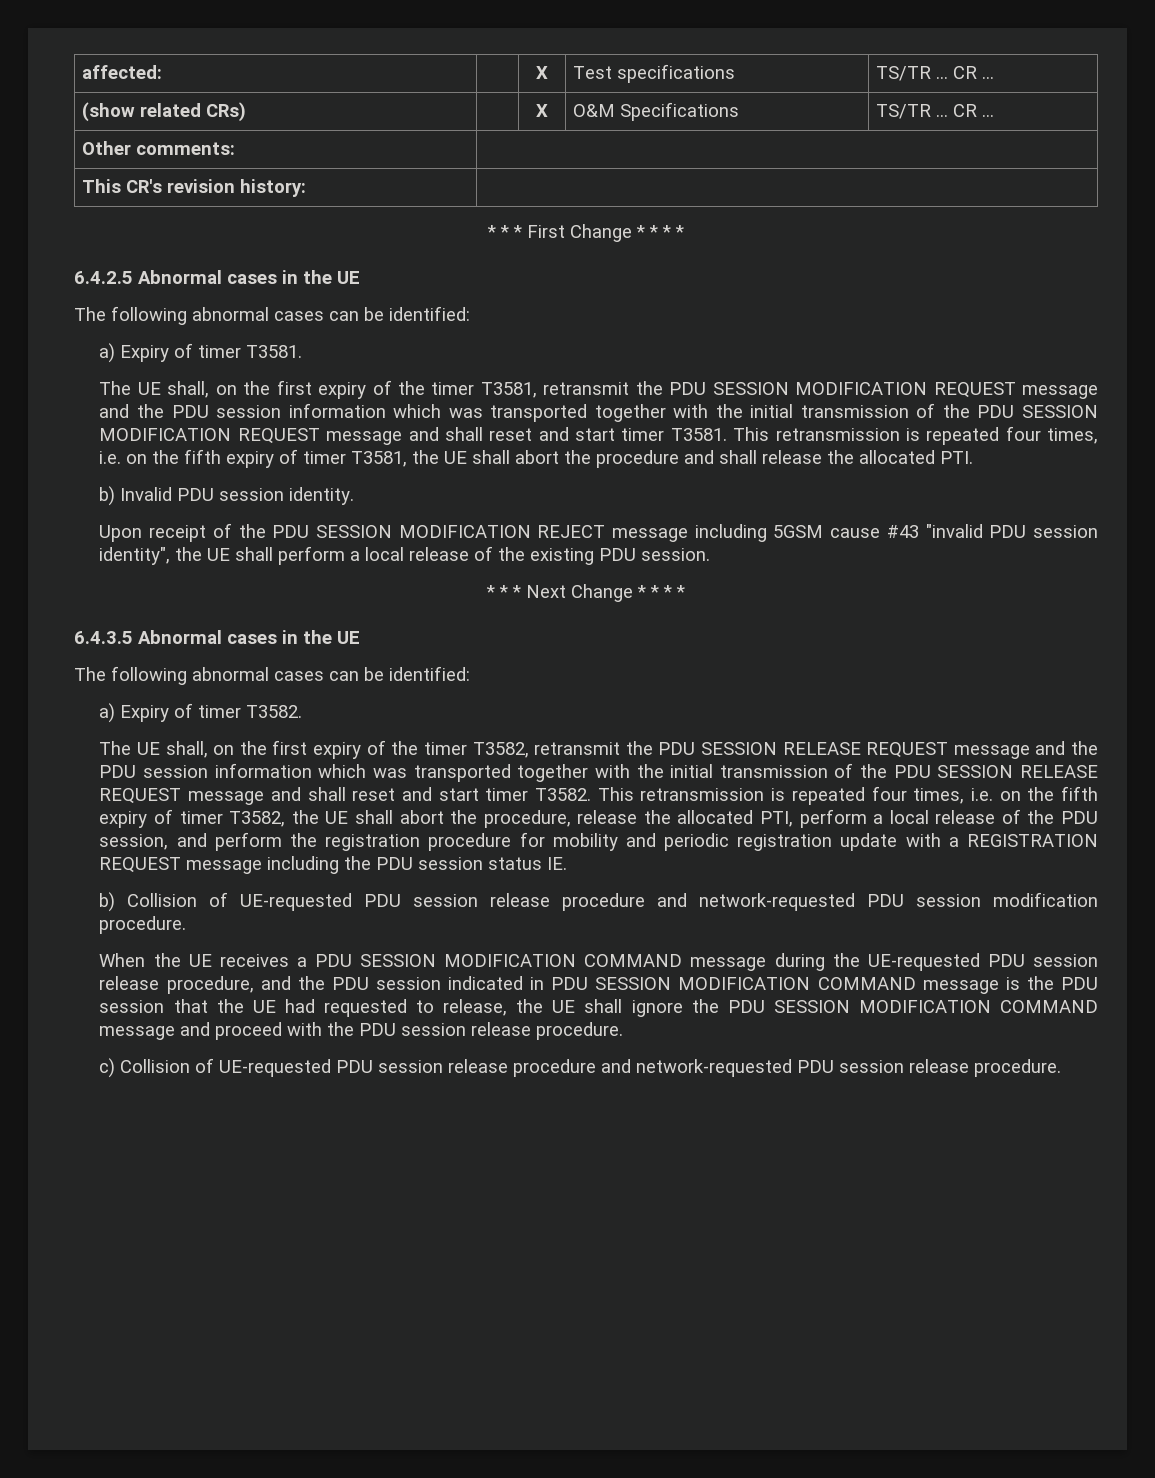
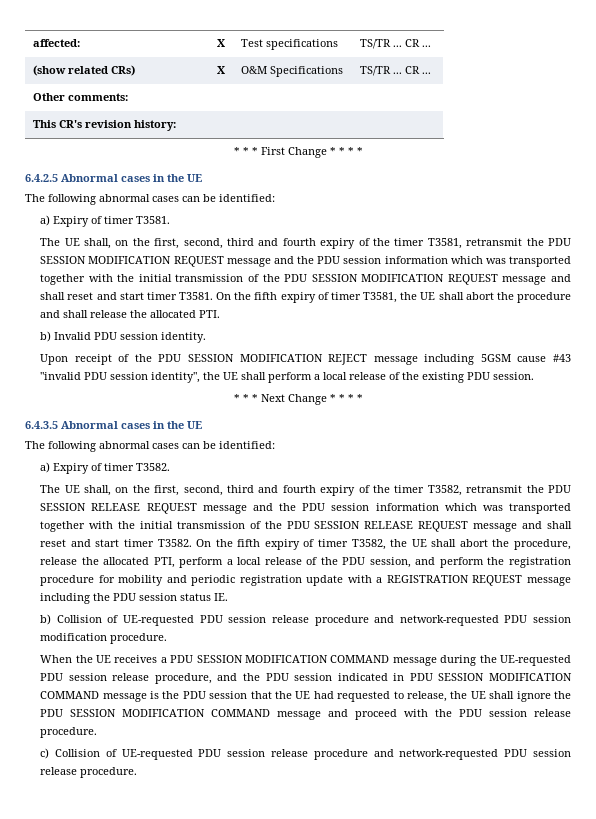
- The UE shall, on the first expiry of the timer T3581, retransmit the PDU SESSION MODIFICATION REQUEST message and the PDU session information which was transported together with the initial transmission of the PDU SESSION MODIFICATION REQUEST message and shall reset and start timer T3581.
+ The UE shall, on the first, second, third and fourth expiry of the timer T3581, retransmit the PDU SESSION MODIFICATION REQUEST message and the PDU session information which was transported together with the initial transmission of the PDU SESSION MODIFICATION REQUEST message and shall reset and start timer T3581.
- This retransmission is repeated four times, i.e. on the fifth expiry of timer T3581, the UE shall abort the procedure and shall release the allocated PTI.
+ On the fifth expiry of timer T3581, the UE shall abort the procedure and shall release the allocated PTI.
- The UE shall, on the first expiry of the timer T3582, retransmit the PDU SESSION RELEASE REQUEST message and the PDU session information which was transported together with the initial transmission of the PDU SESSION RELEASE REQUEST message and shall reset and start timer T3582.
+ The UE shall, on the first, second, third and fourth expiry of the timer T3582, retransmit the PDU SESSION RELEASE REQUEST message and the PDU session information which was transported together with the initial transmission of the PDU SESSION RELEASE REQUEST message and shall reset and start timer T3582.
- This retransmission is repeated four times, i.e. on the fifth expiry of timer T3582, the UE shall abort the procedure, release the allocated PTI, perform a local release of the PDU session, and perform the registration procedure for mobility and periodic registration update with a REGISTRATION REQUEST message including the PDU session status IE.
+ On the fifth expiry of timer T3582, the UE shall abort the procedure, release the allocated PTI, perform a local release of the PDU session, and perform the registration procedure for mobility and periodic registration update with a REGISTRATION REQUEST message including the PDU session status IE.

